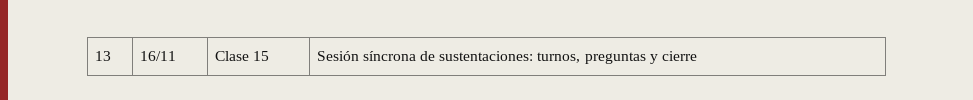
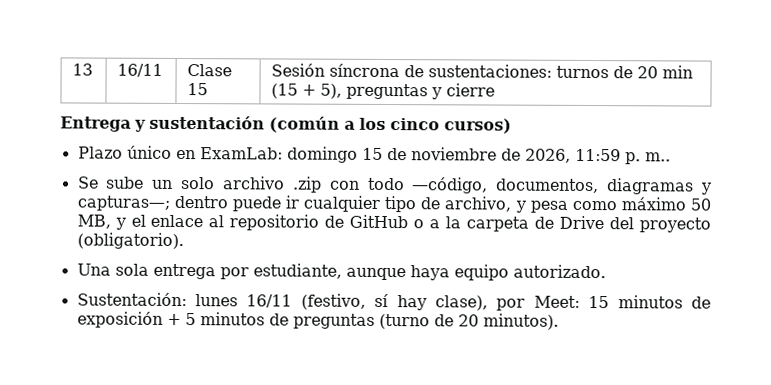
- 13 | 16/11 | Clase 15 | Sesión síncrona de sustentaciones: turnos, preguntas y cierre
+ 13 | 16/11 | Clase 15 | Sesión síncrona de sustentaciones: turnos de 20 min (15 + 5), preguntas y cierre
+ Entrega y sustentación (común a los cinco cursos)
+ Plazo único en ExamLab: domingo 15 de noviembre de 2026, 11:59 p. m..
+ Se sube un solo archivo .zip con todo —código, documentos, diagramas y capturas—; dentro puede ir cualquier tipo de archivo, y pesa como máximo 50 MB, y el enlace al repositorio de GitHub o a la carpeta de Drive del proyecto (obligatorio).
+ Una sola entrega por estudiante, aunque haya equipo autorizado.
+ Sustentación: lunes 16/11 (festivo, sí hay clase), por Meet: 15 minutos de exposición + 5 minutos de preguntas (turno de 20 minutos).

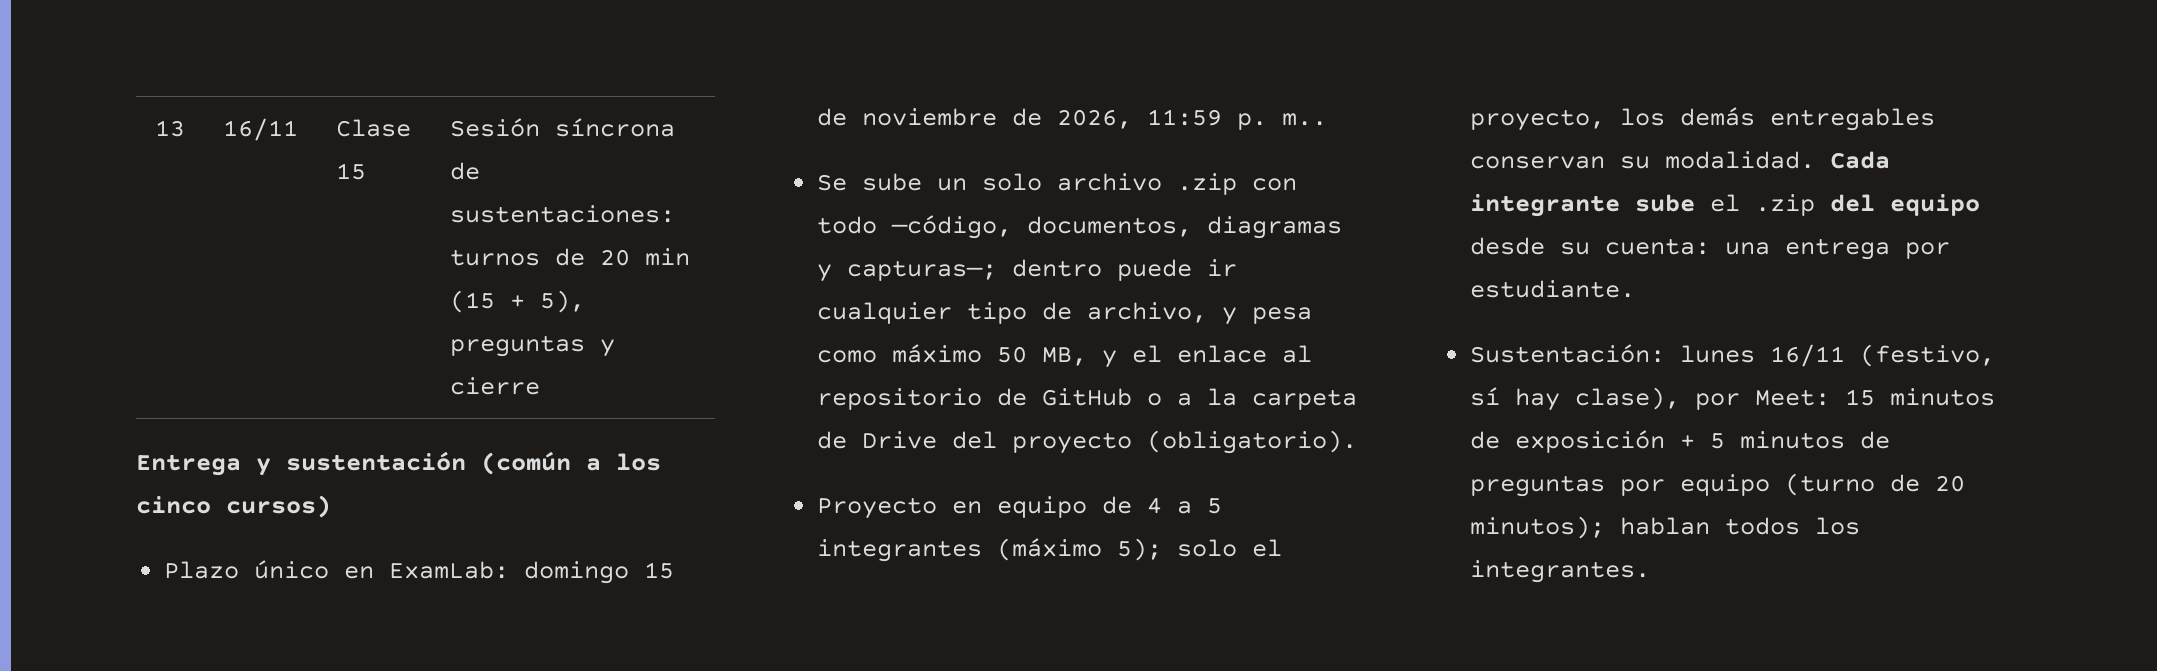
- Una sola entrega por estudiante, aunque haya equipo autorizado.
+ Proyecto en equipo de 4 a 5 integrantes (máximo 5); solo el proyecto, los demás entregables conservan su modalidad. Cada integrante sube el .zip del equipo desde su cuenta: una entrega por estudiante.
- Sustentación: lunes 16/11 (festivo, sí hay clase), por Meet: 15 minutos de exposición + 5 minutos de preguntas (turno de 20 minutos).
+ Sustentación: lunes 16/11 (festivo, sí hay clase), por Meet: 15 minutos de exposición + 5 minutos de preguntas por equipo (turno de 20 minutos); hablan todos los integrantes.

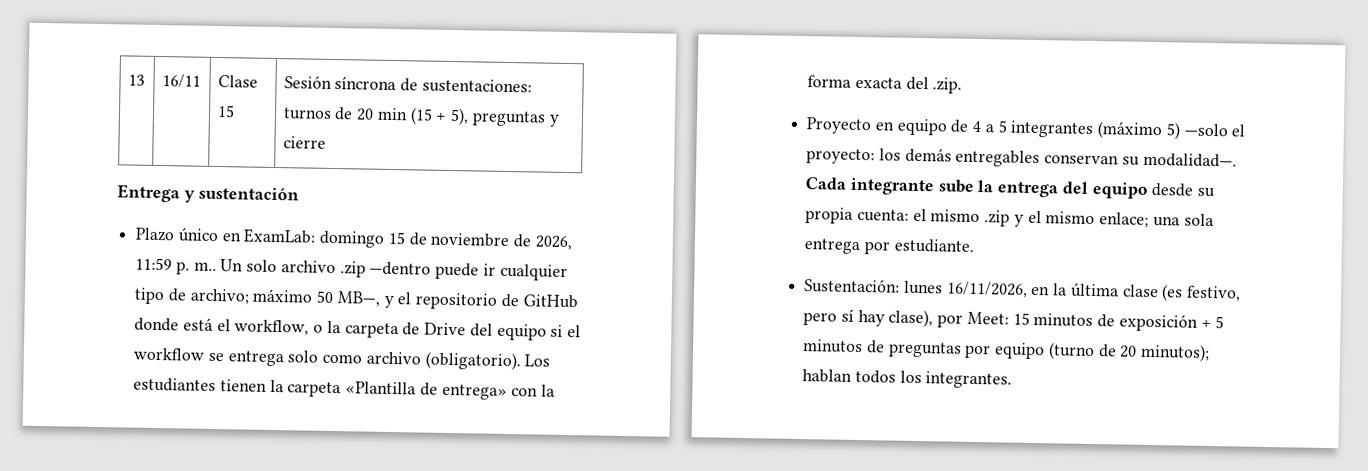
- Entrega y sustentación (común a los cinco cursos)
+ Entrega y sustentación
- Plazo único en ExamLab: domingo 15 de noviembre de 2026, 11:59 p. m..
- Se sube un solo archivo .zip con todo —código, documentos, diagramas y capturas—; dentro puede ir cualquier tipo de archivo, y pesa como máximo 50 MB, y el enlace al repositorio de GitHub o a la carpeta de Drive del proyecto (obligatorio).
+ Plazo único en ExamLab: domingo 15 de noviembre de 2026, 11:59 p. m.. Un solo archivo .zip —dentro puede ir cualquier tipo de archivo; máximo 50 MB—, y el repositorio de GitHub donde está el workflow, o la carpeta de Drive del equipo si el workflow se entrega solo como archivo (obligatorio). Los estudiantes tienen la carpeta «Plantilla de entrega» con la forma exacta del .zip.
- Proyecto en equipo de 4 a 5 integrantes (máximo 5); solo el proyecto, los demás entregables conservan su modalidad.
+ Proyecto en equipo de 4 a 5 integrantes (máximo 5) —solo el proyecto: los demás entregables conservan su modalidad—.
- Cada integrante sube el .zip del equipo desde su cuenta: una entrega por estudiante.
+ Cada integrante sube la entrega del equipo desde su propia cuenta: el mismo .zip y el mismo enlace; una sola entrega por estudiante.
- Sustentación: lunes 16/11 (festivo, sí hay clase), por Meet: 15 minutos de exposición + 5 minutos de preguntas por equipo (turno de 20 minutos); hablan todos los integrantes.
+ Sustentación: lunes 16/11/2026, en la última clase (es festivo, pero sí hay clase), por Meet: 15 minutos de exposición + 5 minutos de preguntas por equipo (turno de 20 minutos); hablan todos los integrantes.

